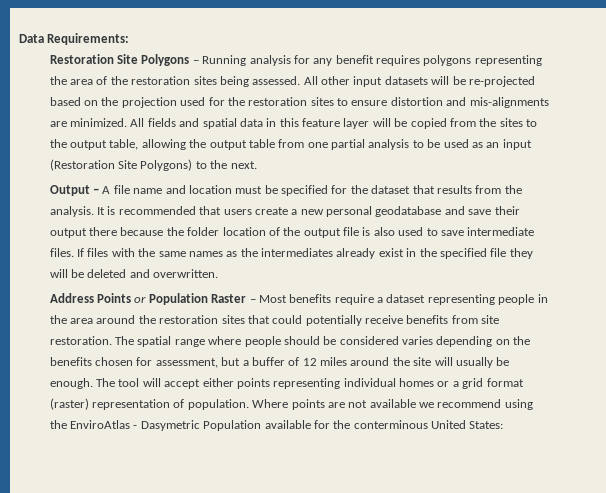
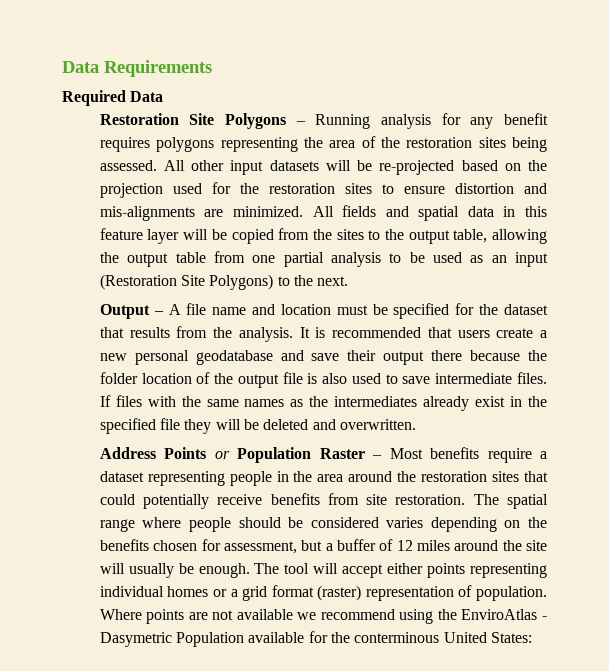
- Data Requirements:
+ Data Requirements
+ Required Data

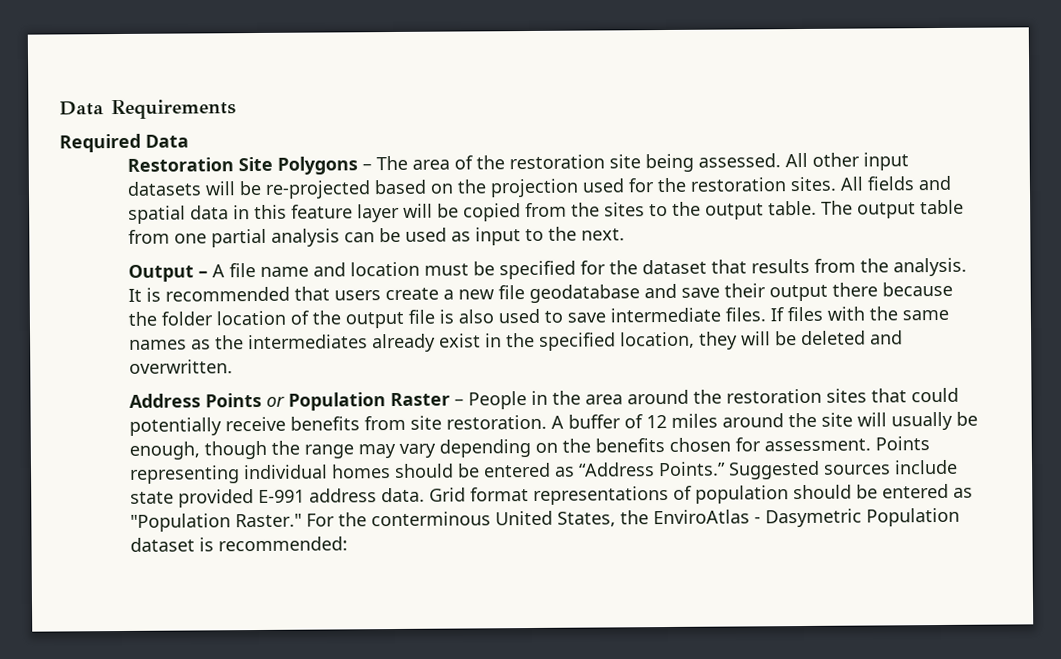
- Restoration Site Polygons – Running analysis for any benefit requires polygons representing the area of the restoration sites being assessed.
+ Restoration Site Polygons – The area of the restoration site being assessed.
- All other input datasets will be re-projected based on the projection used for the restoration sites to ensure distortion and mis-alignments are minimized.
+ All other input datasets will be re-projected based on the projection used for the restoration sites.
- All fields and spatial data in this feature layer will be copied from the sites to the output table, allowing the output table from one partial analysis to be used as an input (Restoration Site Polygons) to the next.
+ All fields and spatial data in this feature layer will be copied from the sites to the output table. The output table from one partial analysis can be used as input to the next.
- It is recommended that users create a new personal geodatabase and save their output there because the folder location of the output file is also used to save intermediate files.
+ It is recommended that users create a new file geodatabase and save their output there because the folder location of the output file is also used to save intermediate files.
- If files with the same names as the intermediates already exist in the specified file they will be deleted and overwritten.
+ If files with the same names as the intermediates already exist in the specified location, they will be deleted and overwritten.
- Address Points or Population Raster – Most benefits require a dataset representing people in the area around the restoration sites that could potentially receive benefits from site restoration.
+ Address Points or Population Raster – People in the area around the restoration sites that could potentially receive benefits from site restoration.
- The spatial range where people should be considered varies depending on the benefits chosen for assessment, but a buffer of 12 miles around the site will usually be enough. The tool will accept either points representing individual homes or a grid format (raster) representation of population. Where points are not available we recommend using the EnviroAtlas - Dasymetric Population available for the conterminous United States:
+ A buffer of 12 miles around the site will usually be enough, though the range may vary depending on the benefits chosen for assessment. Points representing individual homes should be entered as “Address Points.” Suggested sources include state provided E-991 address data. Grid format representations of population should be entered as "Population Raster." For the conterminous United States, the EnviroAtlas - Dasymetric Population dataset is recommended:

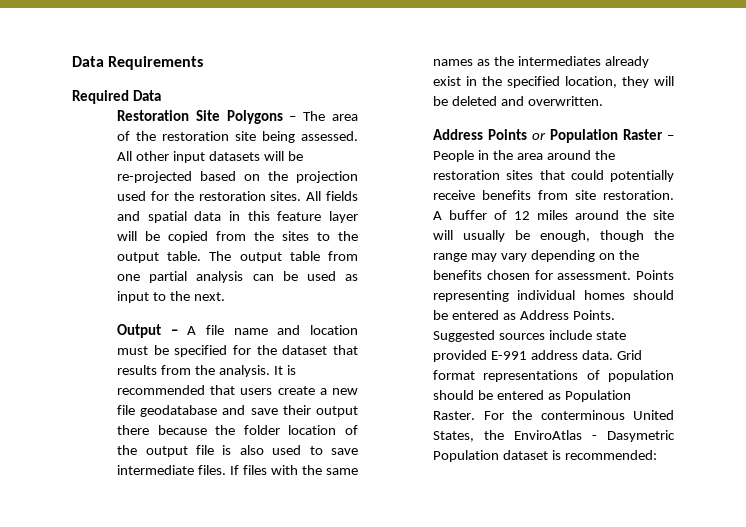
- Points representing individual homes should be entered as “Address Points.”
+ Points representing individual homes should be entered as Address Points.
- Grid format representations of population should be entered as "Population Raster."
+ Grid format representations of population should be entered as Population Raster.

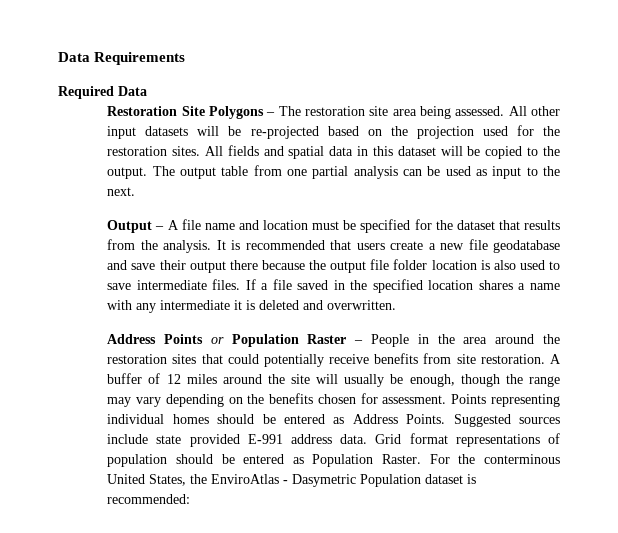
- Restoration Site Polygons – The area of the restoration site being assessed.
+ Restoration Site Polygons – The restoration site area being assessed.
- All fields and spatial data in this feature layer will be copied from the sites to the output table.
+ All fields and spatial data in this dataset will be copied to the output.
- It is recommended that users create a new file geodatabase and save their output there because the folder location of the output file is also used to save intermediate files.
+ It is recommended that users create a new file geodatabase and save their output there because the output file folder location is also used to save intermediate files.
- If files with the same names as the intermediates already exist in the specified location, they will be deleted and overwritten.
+ If a file saved in the specified location shares a name with any intermediate it is deleted and overwritten.

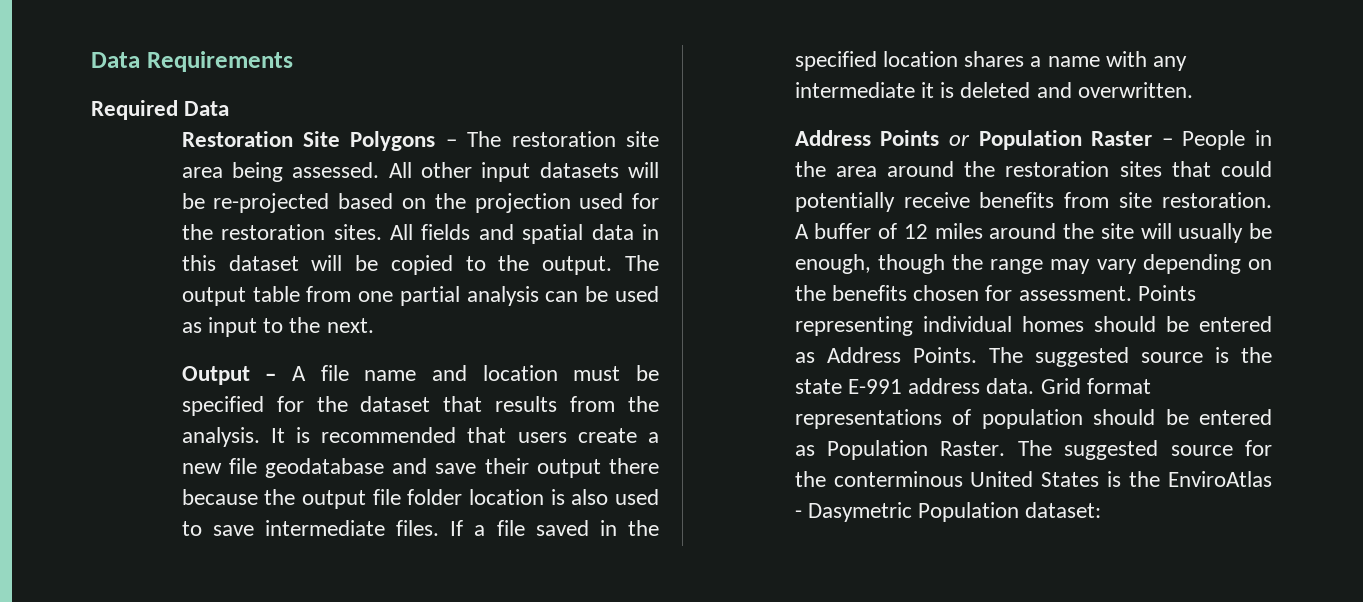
- Suggested sources include state provided E-991 address data.
+ The suggested source is the state E-991 address data.
- For the conterminous United States, the EnviroAtlas - Dasymetric Population dataset is recommended:
+ The suggested source for the conterminous United States is the EnviroAtlas - Dasymetric Population dataset:

